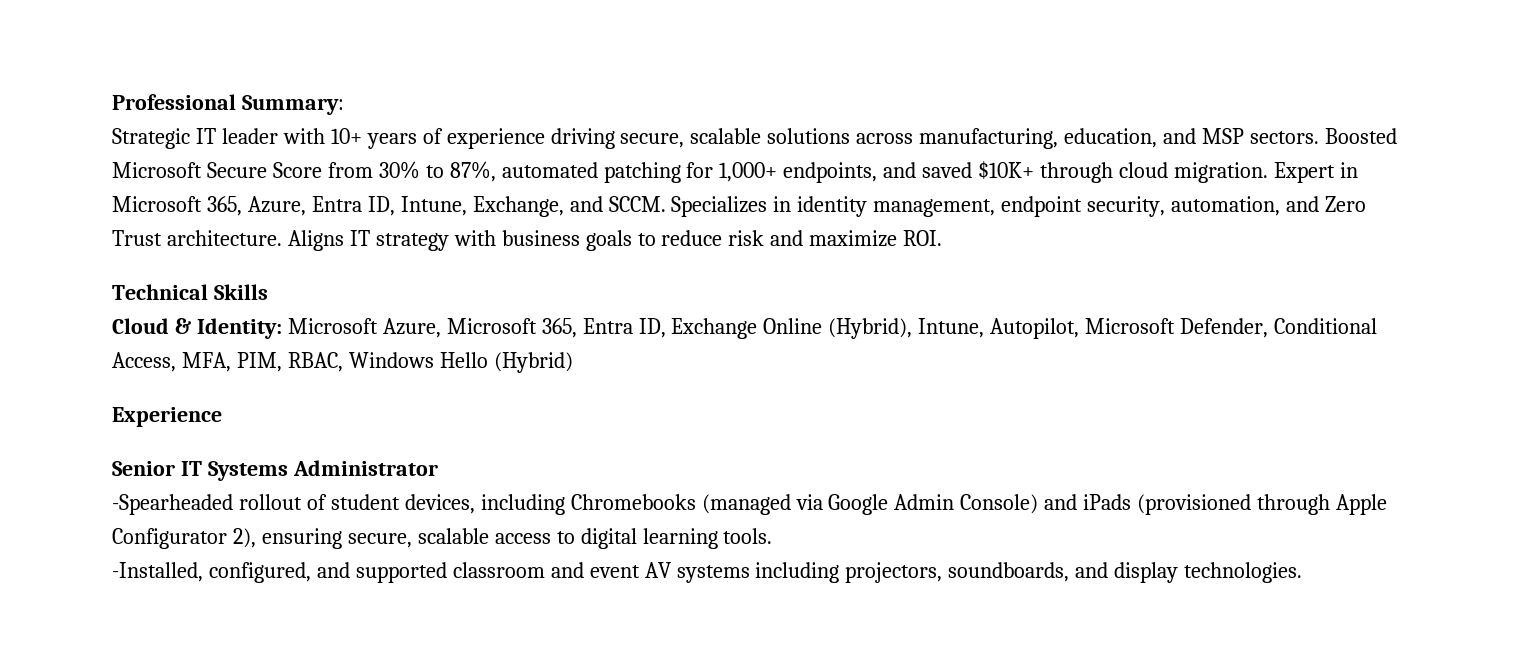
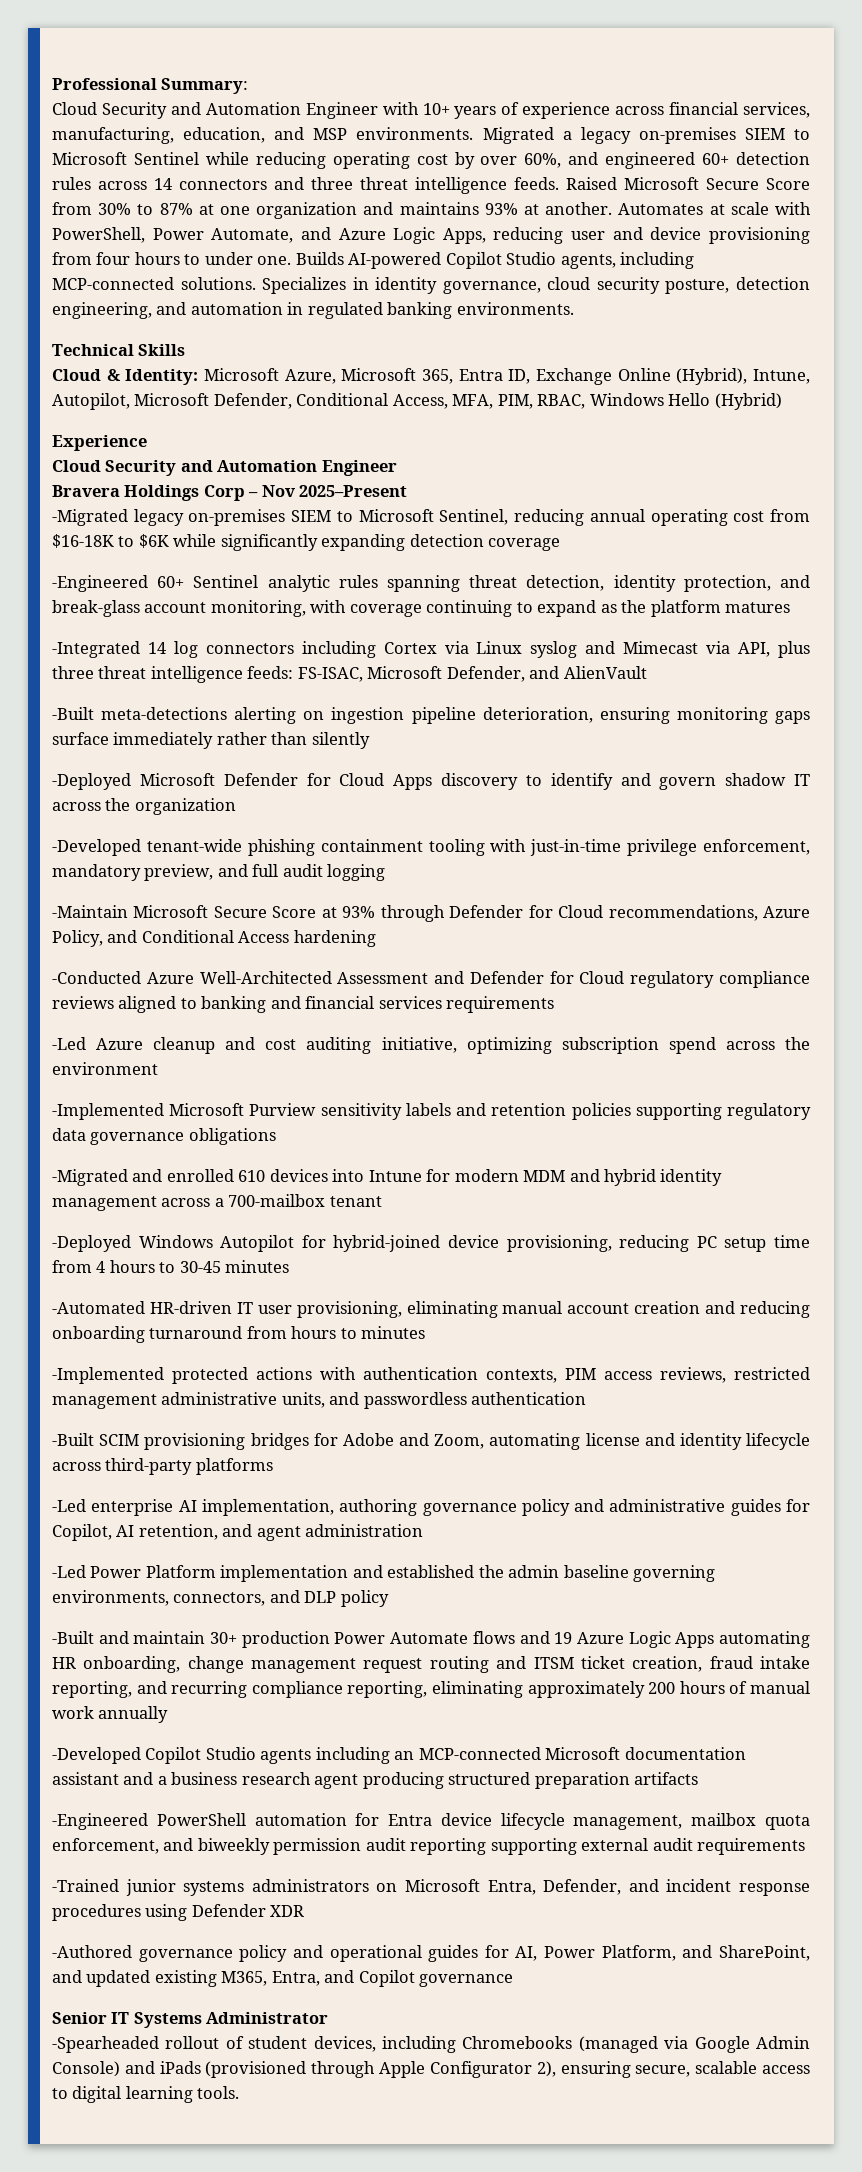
- Strategic IT leader with 10+ years of experience driving secure, scalable solutions across manufacturing, education, and MSP sectors. Boosted Microsoft Secure Score from 30% to 87%, automated patching for 1,000+ endpoints, and saved $10K+ through cloud migration. Expert in Microsoft 365, Azure, Entra ID, Intune, Exchange, and SCCM. Specializes in identity management, endpoint security, automation, and Zero Trust architecture. Aligns IT strategy with business goals to reduce risk and maximize ROI.
+ Cloud Security and Automation Engineer with 10+ years of experience across financial services, manufacturing, education, and MSP environments. Migrated a legacy on-premises SIEM to Microsoft Sentinel while reducing operating cost by over 60%, and engineered 60+ detection rules across 14 connectors and three threat intelligence feeds. Raised Microsoft Secure Score from 30% to 87% at one organization and maintains 93% at another. Automates at scale with PowerShell, Power Automate, and Azure Logic Apps, reducing user and device provisioning from four hours to under one. Builds AI-powered Copilot Studio agents, including MCP-connected solutions. Specializes in identity governance, cloud security posture, detection engineering, and automation in regulated banking environments.
  Experience
+ Cloud Security and Automation Engineer
+ Bravera Holdings Corp – Nov 2025–Present
+ -Migrated legacy on-premises SIEM to Microsoft Sentinel, reducing annual operating cost from $16-18K to $6K while significantly expanding detection coverage
+ -Engineered 60+ Sentinel analytic rules spanning threat detection, identity protection, and break-glass account monitoring, with coverage continuing to expand as the platform matures
+ -Integrated 14 log connectors including Cortex via Linux syslog and Mimecast via API, plus three threat intelligence feeds: FS-ISAC, Microsoft Defender, and AlienVault
+ -Built meta-detections alerting on ingestion pipeline deterioration, ensuring monitoring gaps surface immediately rather than silently
+ -Deployed Microsoft Defender for Cloud Apps discovery to identify and govern shadow IT across the organization
+ -Developed tenant-wide phishing containment tooling with just-in-time privilege enforcement, mandatory preview, and full audit logging
+ -Maintain Microsoft Secure Score at 93% through Defender for Cloud recommendations, Azure Policy, and Conditional Access hardening
+ -Conducted Azure Well-Architected Assessment and Defender for Cloud regulatory compliance reviews aligned to banking and financial services requirements
+ -Led Azure cleanup and cost auditing initiative, optimizing subscription spend across the environment
+ -Implemented Microsoft Purview sensitivity labels and retention policies supporting regulatory data governance obligations
+ -Migrated and enrolled 610 devices into Intune for modern MDM and hybrid identity management across a 700-mailbox tenant
+ -Deployed Windows Autopilot for hybrid-joined device provisioning, reducing PC setup time from 4 hours to 30-45 minutes
+ -Automated HR-driven IT user provisioning, eliminating manual account creation and reducing onboarding turnaround from hours to minutes
+ -Implemented protected actions with authentication contexts, PIM access reviews, restricted management administrative units, and passwordless authentication
+ -Built SCIM provisioning bridges for Adobe and Zoom, automating license and identity lifecycle across third-party platforms
+ -Led enterprise AI implementation, authoring governance policy and administrative guides for Copilot, AI retention, and agent administration
+ -Led Power Platform implementation and established the admin baseline governing environments, connectors, and DLP policy
+ -Built and maintain 30+ production Power Automate flows and 19 Azure Logic Apps automating HR onboarding, change management request routing and ITSM ticket creation, fraud intake reporting, and recurring compliance reporting, eliminating approximately 200 hours of manual work annually
+ -Developed Copilot Studio agents including an MCP-connected Microsoft documentation assistant and a business research agent producing structured preparation artifacts
+ -Engineered PowerShell automation for Entra device lifecycle management, mailbox quota enforcement, and biweekly permission audit reporting supporting external audit requirements
+ -Trained junior systems administrators on Microsoft Entra, Defender, and incident response procedures using Defender XDR
+ -Authored governance policy and operational guides for AI, Power Platform, and SharePoint, and updated existing M365, Entra, and Copilot governance
- -Installed, configured, and supported classroom and event AV systems including projectors, soundboards, and display technologies.

